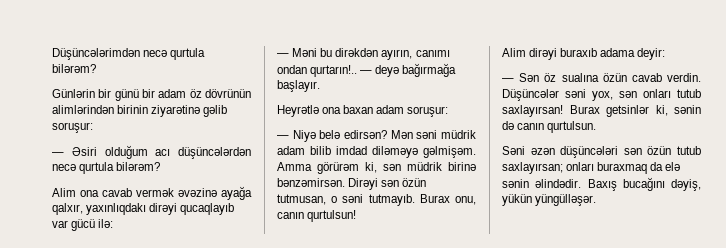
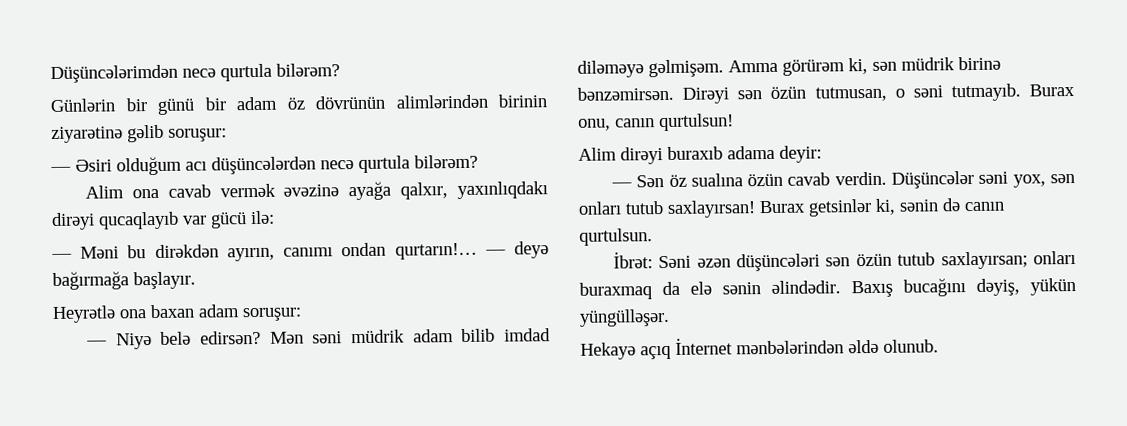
- — Məni bu dirəkdən ayırın, canımı ondan qurtarın!..
+ — Məni bu dirəkdən ayırın, canımı ondan qurtarın!…
- Səni əzən düşüncələri sən özün tutub saxlayırsan; onları buraxmaq da elə sənin əlindədir.
+ İbrət: Səni əzən düşüncələri sən özün tutub saxlayırsan; onları buraxmaq da elə sənin əlindədir.
+ Hekayə açıq İnternet mənbələrindən əldə olunub.

